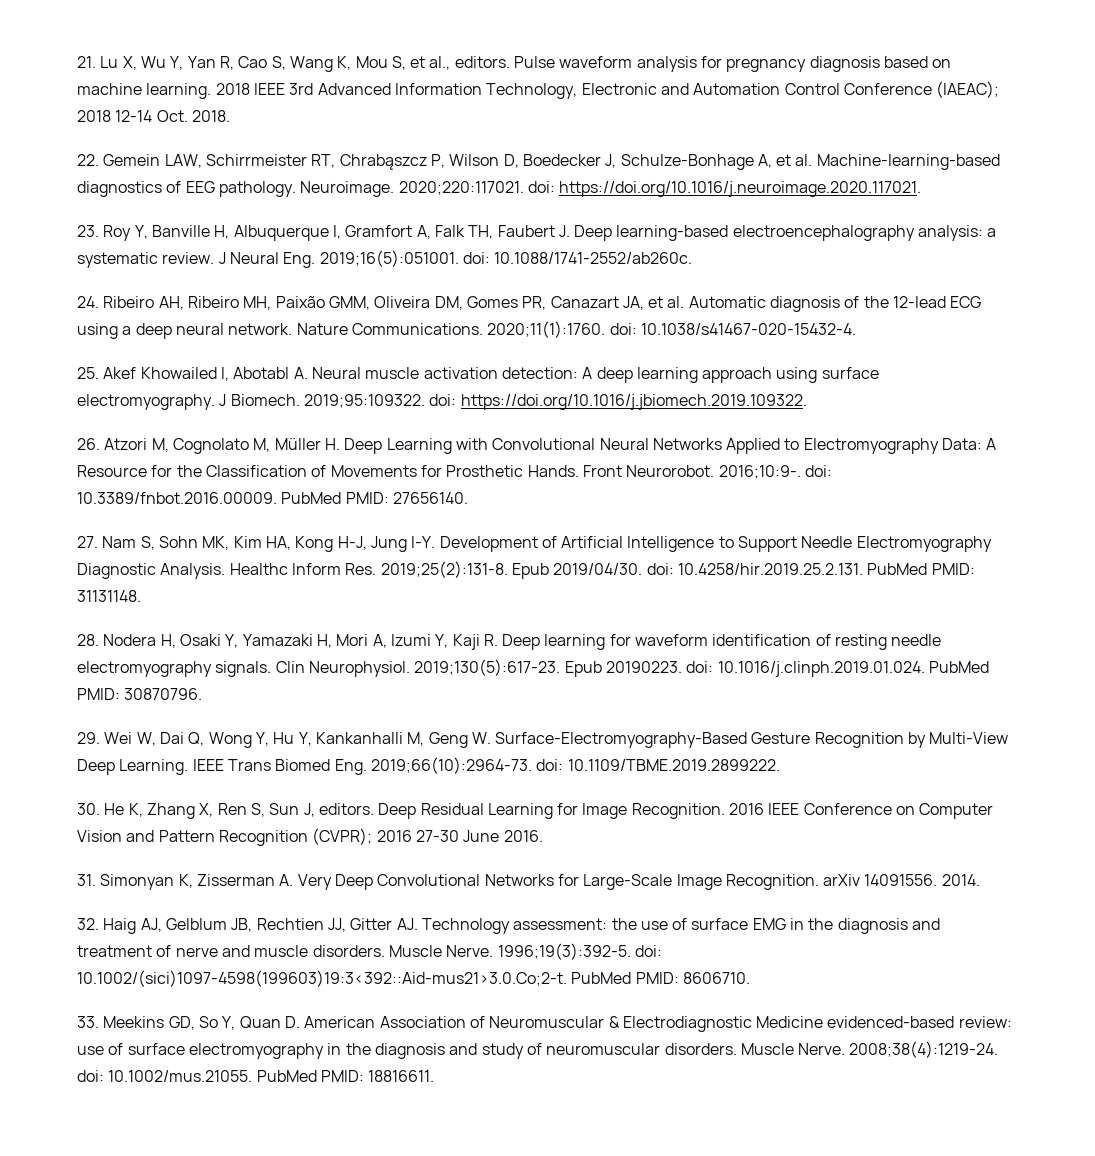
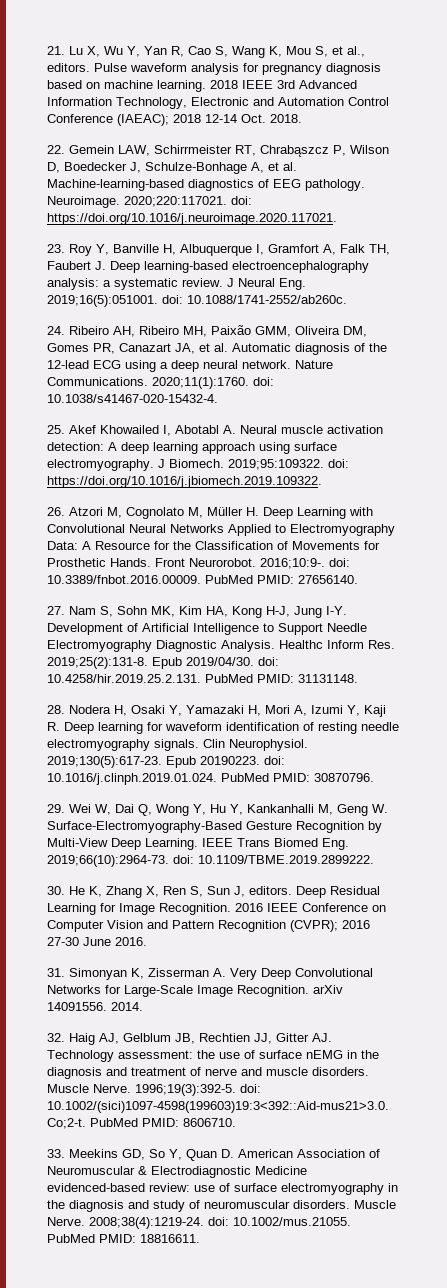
- 32. Haig AJ, Gelblum JB, Rechtien JJ, Gitter AJ. Technology assessment: the use of surface EMG in the diagnosis and treatment of nerve and muscle disorders.
+ 32. Haig AJ, Gelblum JB, Rechtien JJ, Gitter AJ. Technology assessment: the use of surface nEMG in the diagnosis and treatment of nerve and muscle disorders.

